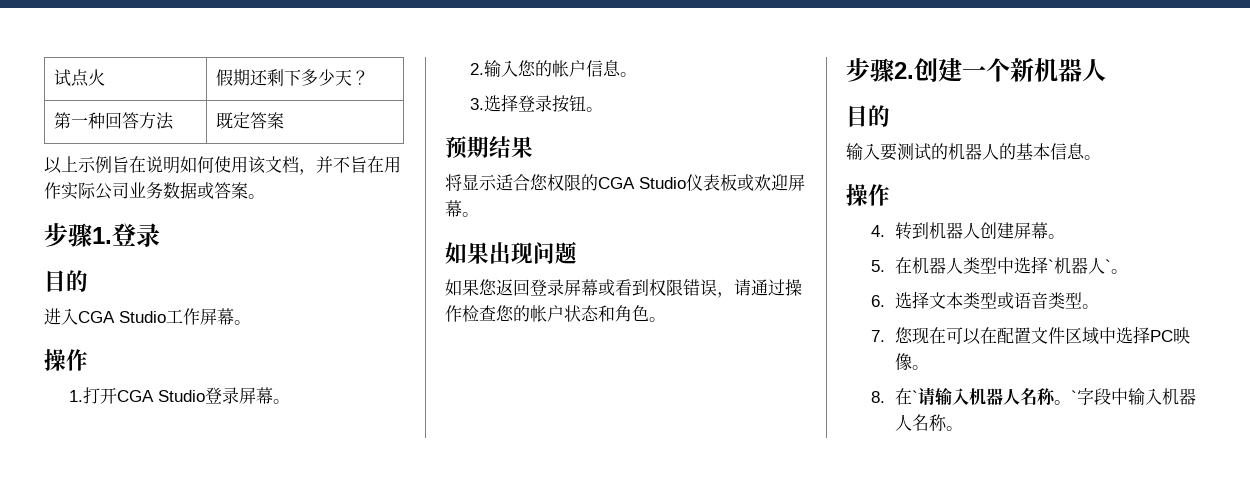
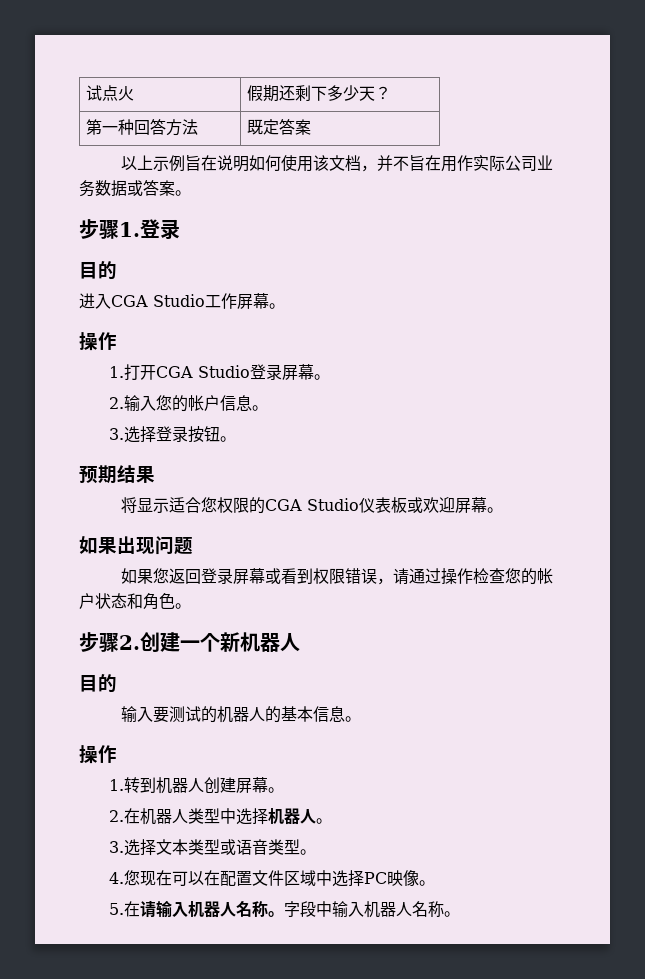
- 4.转到机器人创建屏幕。
+ 1.转到机器人创建屏幕。
- 5.在机器人类型中选择`机器人`。
- 6.选择文本类型或语音类型。
+ 2.在机器人类型中选择机器人。
+ 3.选择文本类型或语音类型。
- 7.您现在可以在配置文件区域中选择PC映像。
+ 4.您现在可以在配置文件区域中选择PC映像。
- 8.在`请输入机器人名称。
+ 5.在请输入机器人名称。
- `字段中输入机器人名称。
+ 字段中输入机器人名称。

